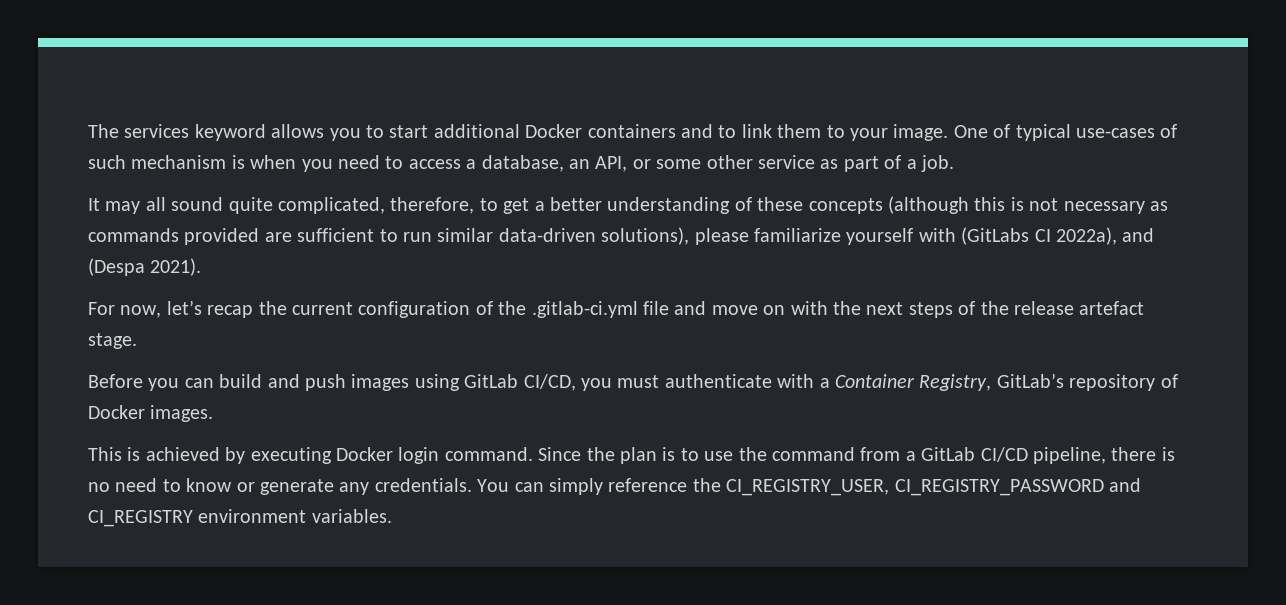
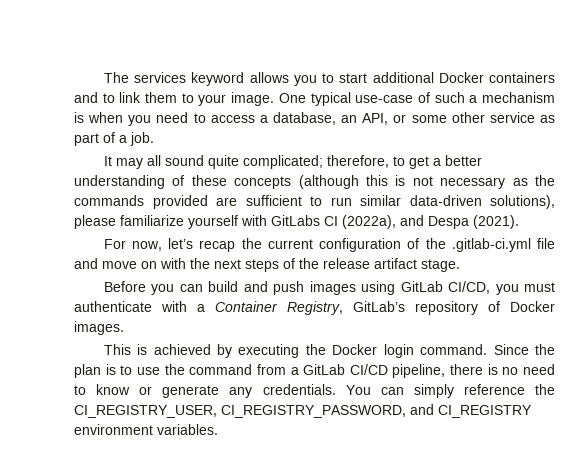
- One of typical use-cases of such mechanism is when you need to access a database, an API, or some other service as part of a job.
+ One typical use-case of such a mechanism is when you need to access a database, an API, or some other service as part of a job.
- It may all sound quite complicated, therefore, to get a better understanding of these concepts (although this is not necessary as commands provided are sufficient to run similar data-driven solutions), please familiarize yourself with (GitLabs CI 2022a), and (Despa 2021).
+ It may all sound quite complicated; therefore, to get a better understanding of these concepts (although this is not necessary as the commands provided are sufficient to run similar data-driven solutions), please familiarize yourself with GitLabs CI (2022a), and Despa (2021).
- For now, let’s recap the current configuration of the .gitlab-ci.yml file and move on with the next steps of the release artefact stage.
+ For now, let’s recap the current configuration of the .gitlab-ci.yml file and move on with the next steps of the release artifact stage.
- This is achieved by executing Docker login command.
+ This is achieved by executing the Docker login command.
- You can simply reference the CI_REGISTRY_USER, CI_REGISTRY_PASSWORD and CI_REGISTRY environment variables.
+ You can simply reference the CI_REGISTRY_USER, CI_REGISTRY_PASSWORD, and CI_REGISTRY environment variables.

